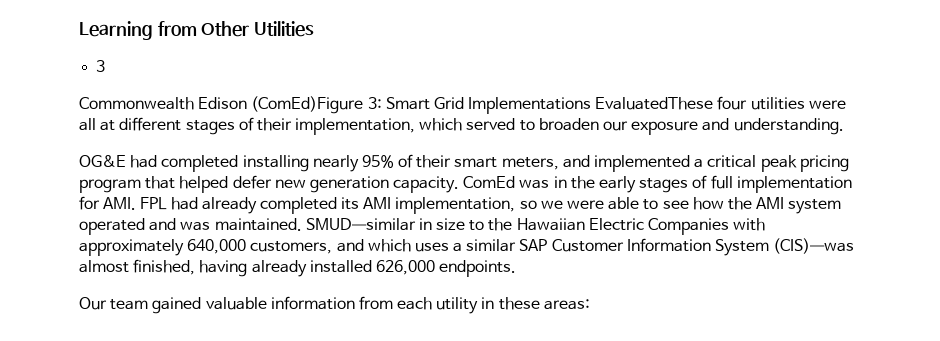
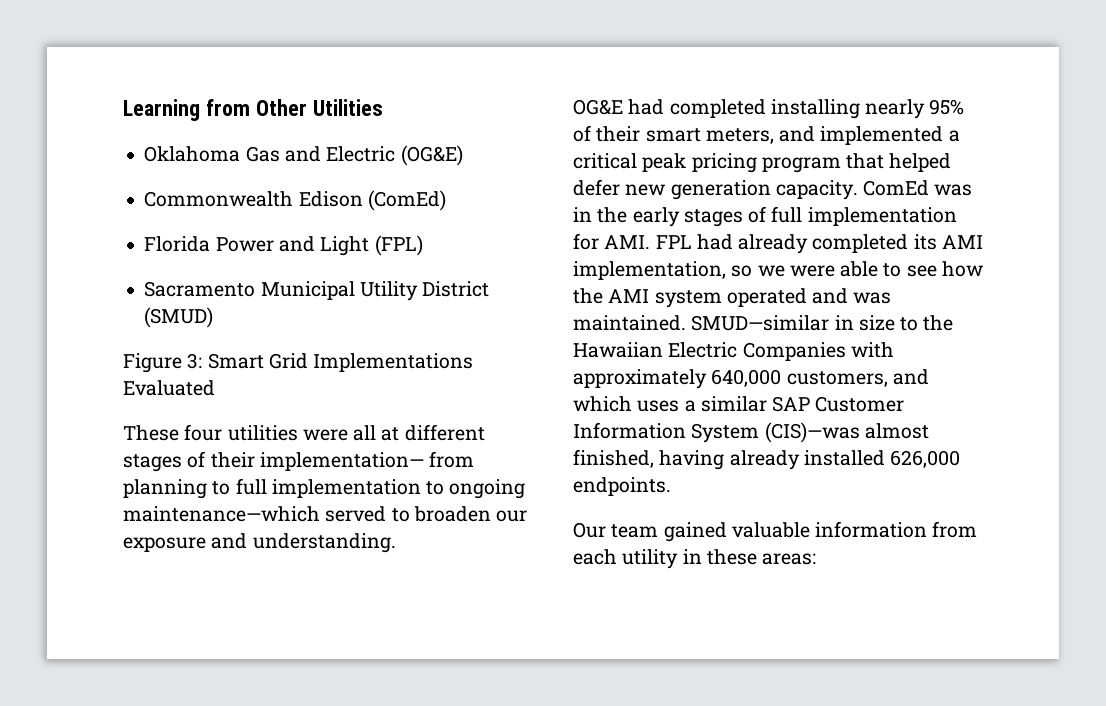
- 3
- Commonwealth Edison (ComEd)Figure 3: Smart Grid Implementations EvaluatedThese four utilities were all at different stages of their implementation, which served to broaden our exposure and understanding.
+ Oklahoma Gas and Electric (OG&E)
+ Commonwealth Edison (ComEd)
+ Florida Power and Light (FPL)
+ Sacramento Municipal Utility District (SMUD)
+ Figure 3: Smart Grid Implementations Evaluated
+ These four utilities were all at different stages of their implementation— from planning to full implementation to ongoing maintenance—which served to broaden our exposure and understanding.

